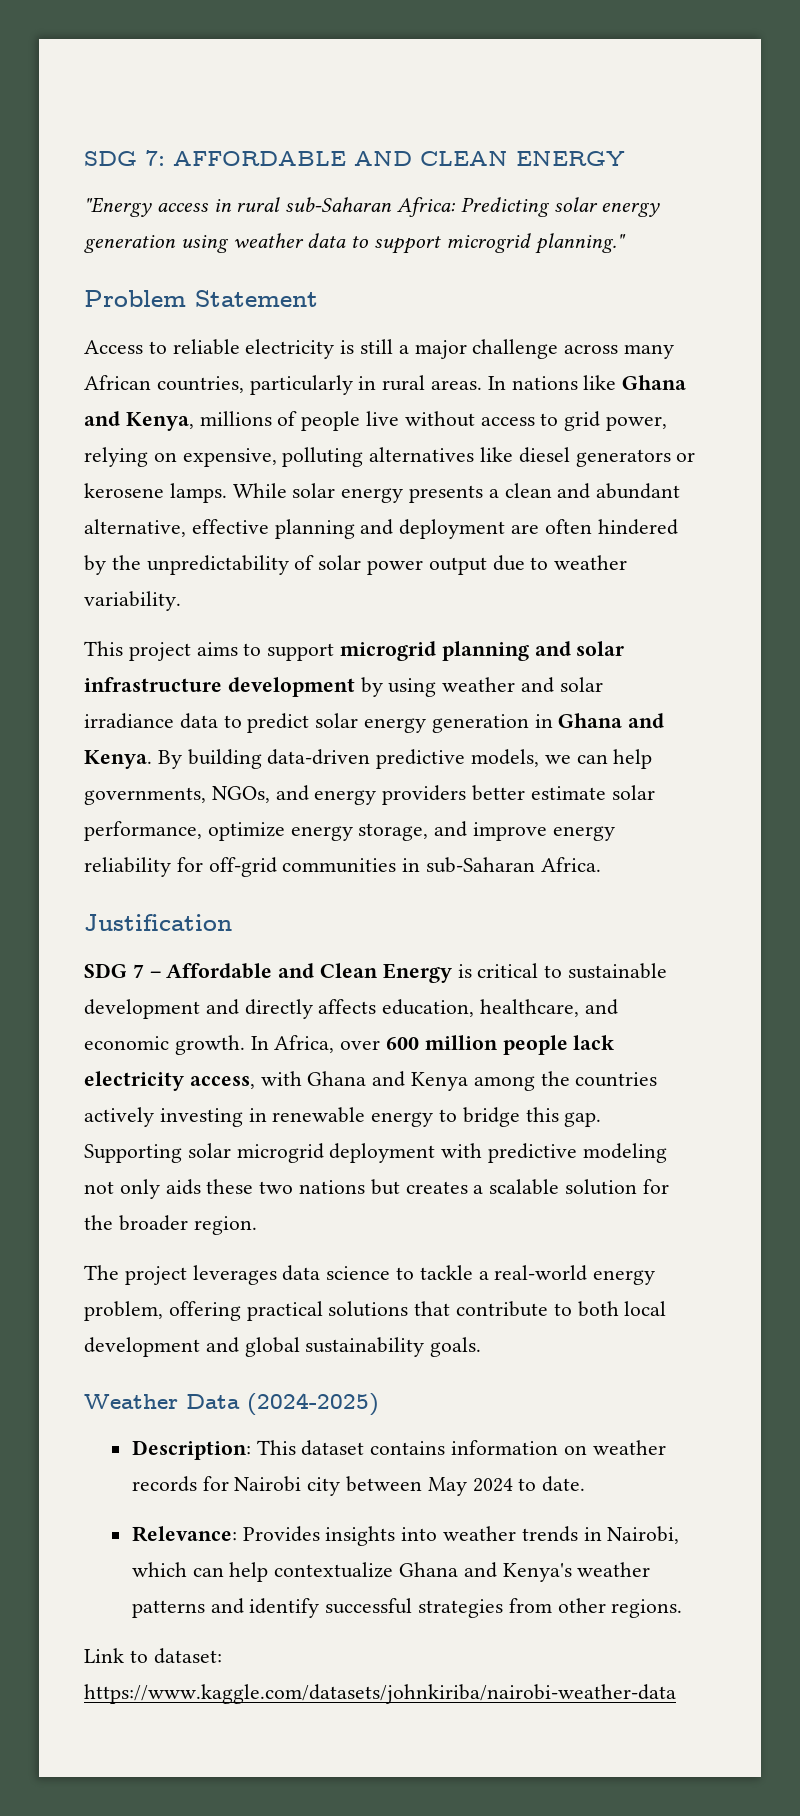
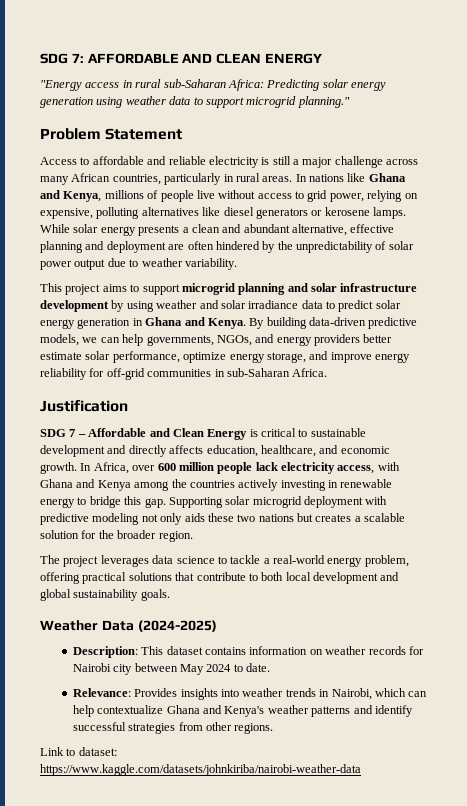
- Access to reliable electricity is still a major challenge across many African countries, particularly in rural areas.
+ Access to affordable and reliable electricity is still a major challenge across many African countries, particularly in rural areas.

